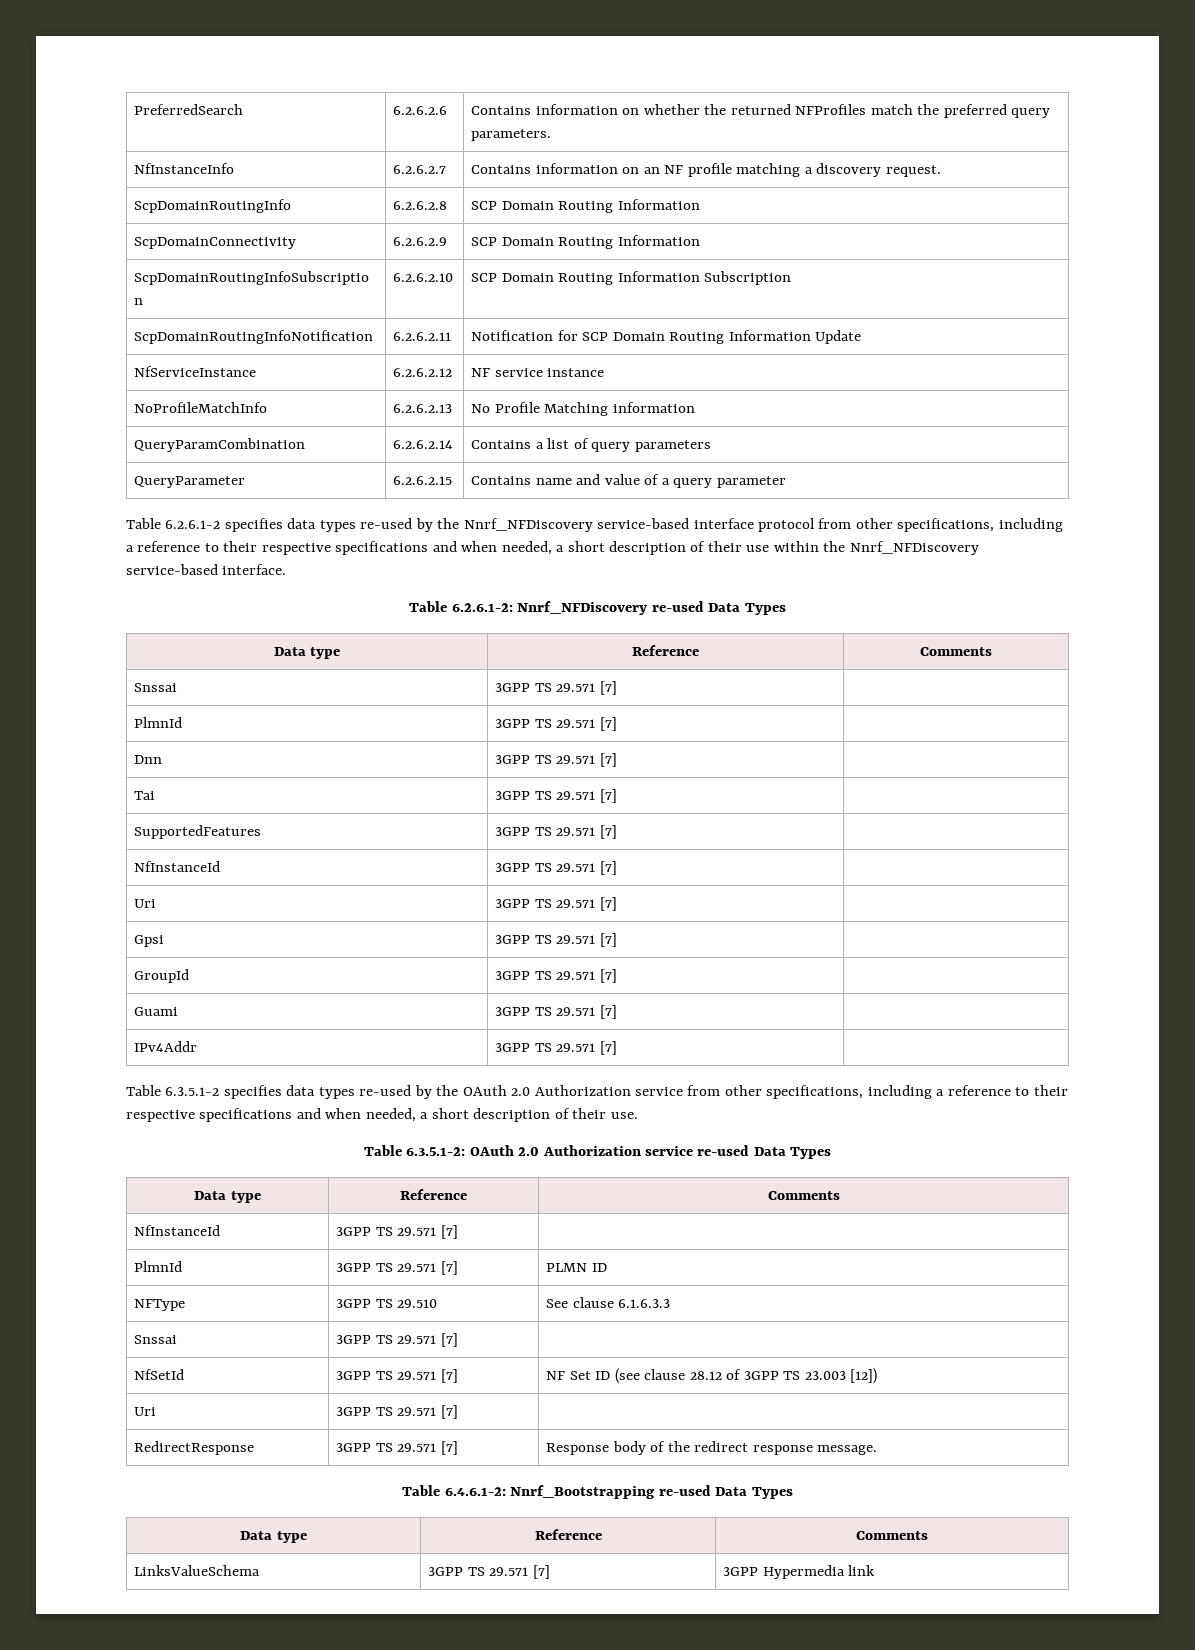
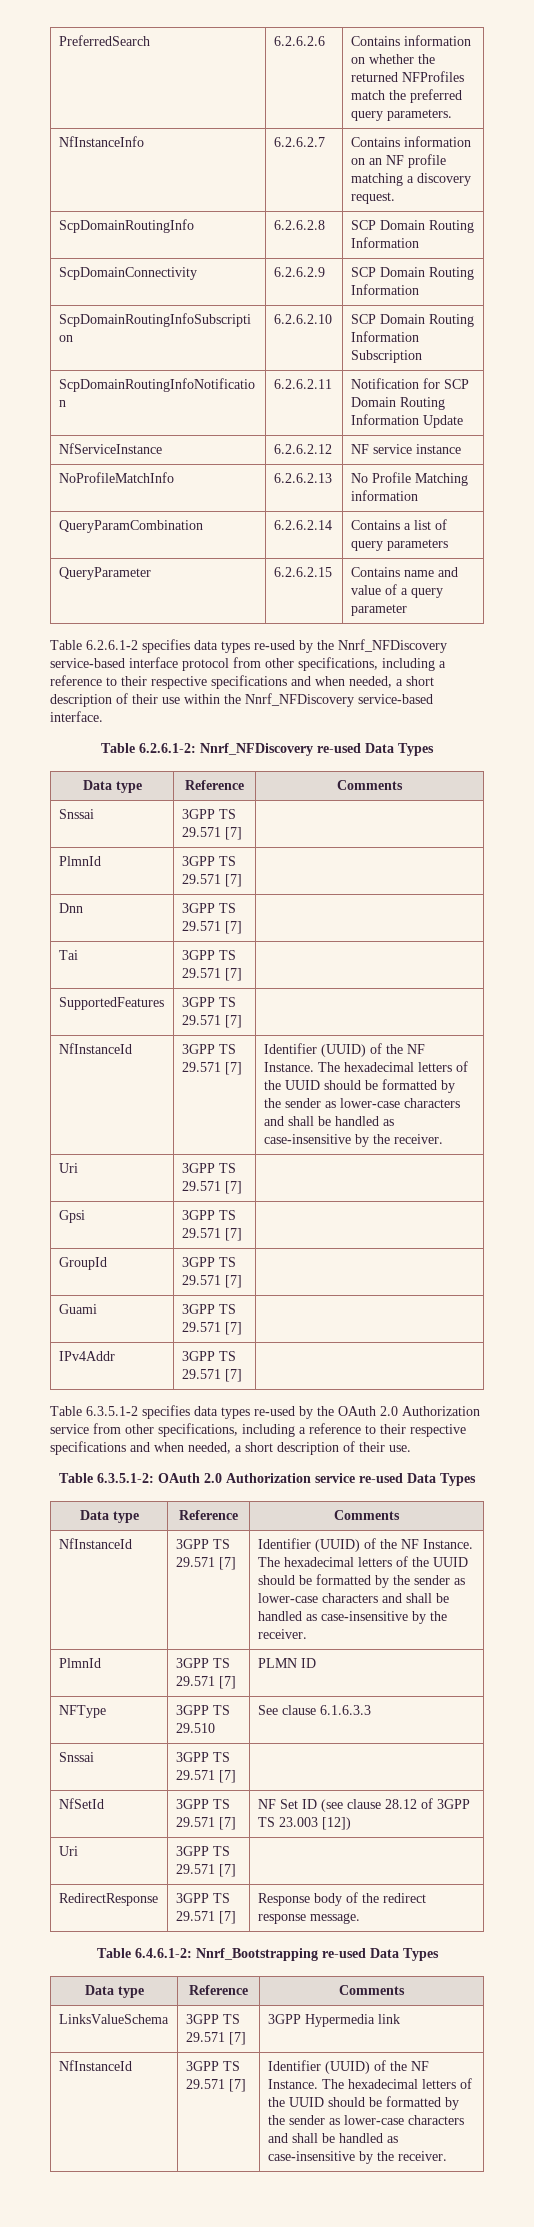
  SupportedFeatures | 3GPP TS 29.571 [7] |
- NfInstanceId | 3GPP TS 29.571 [7] |
+ NfInstanceId | 3GPP TS 29.571 [7] | Identifier (UUID) of the NF Instance. The hexadecimal letters of the UUID should be formatted by the sender as lower-case characters and shall be handled as case-insensitive by the receiver.
  Table 6.3.5.1-2: OAuth 2.0 Authorization service re-used Data Types
  Data type | Reference | Comments
- NfInstanceId | 3GPP TS 29.571 [7] |
+ NfInstanceId | 3GPP TS 29.571 [7] | Identifier (UUID) of the NF Instance. The hexadecimal letters of the UUID should be formatted by the sender as lower-case characters and shall be handled as case-insensitive by the receiver.
  LinksValueSchema | 3GPP TS 29.571 [7] | 3GPP Hypermedia link
+ NfInstanceId | 3GPP TS 29.571 [7] | Identifier (UUID) of the NF Instance. The hexadecimal letters of the UUID should be formatted by the sender as lower-case characters and shall be handled as case-insensitive by the receiver.

